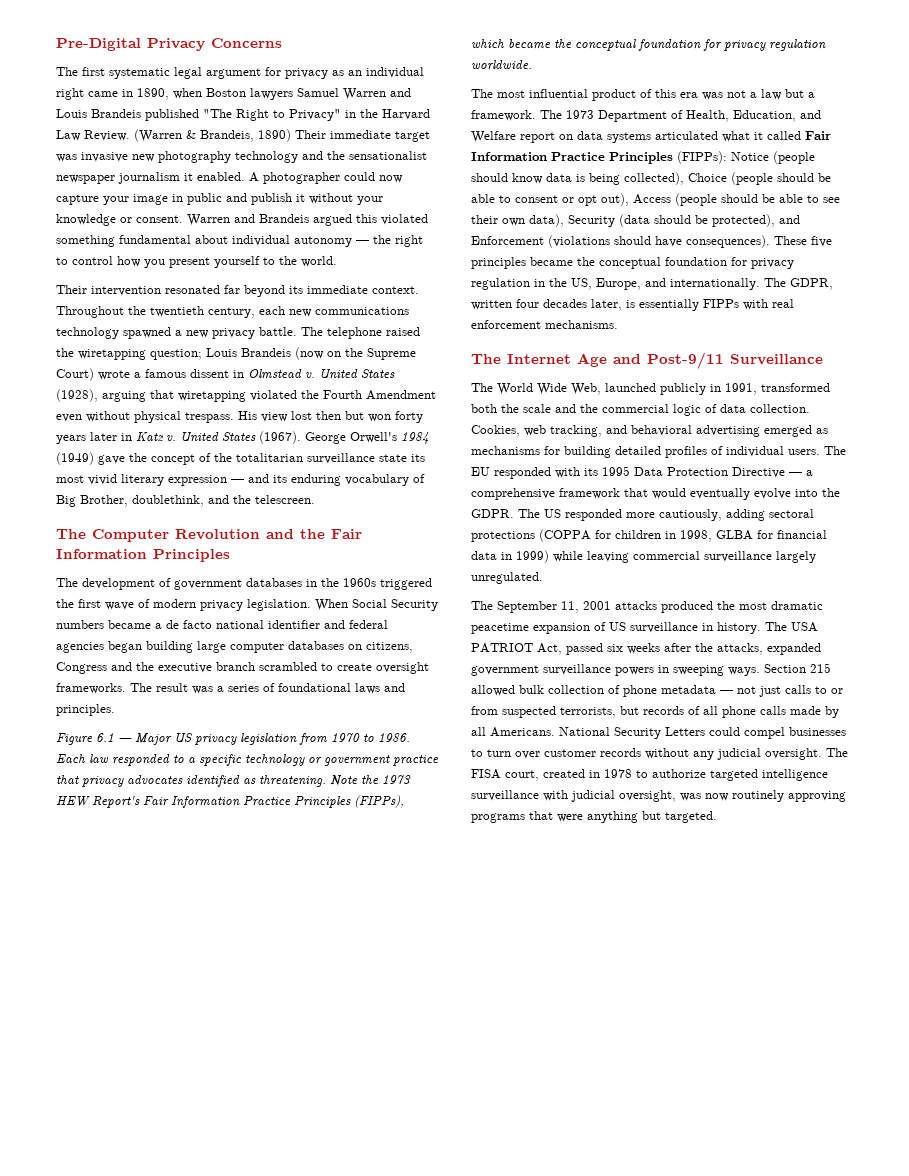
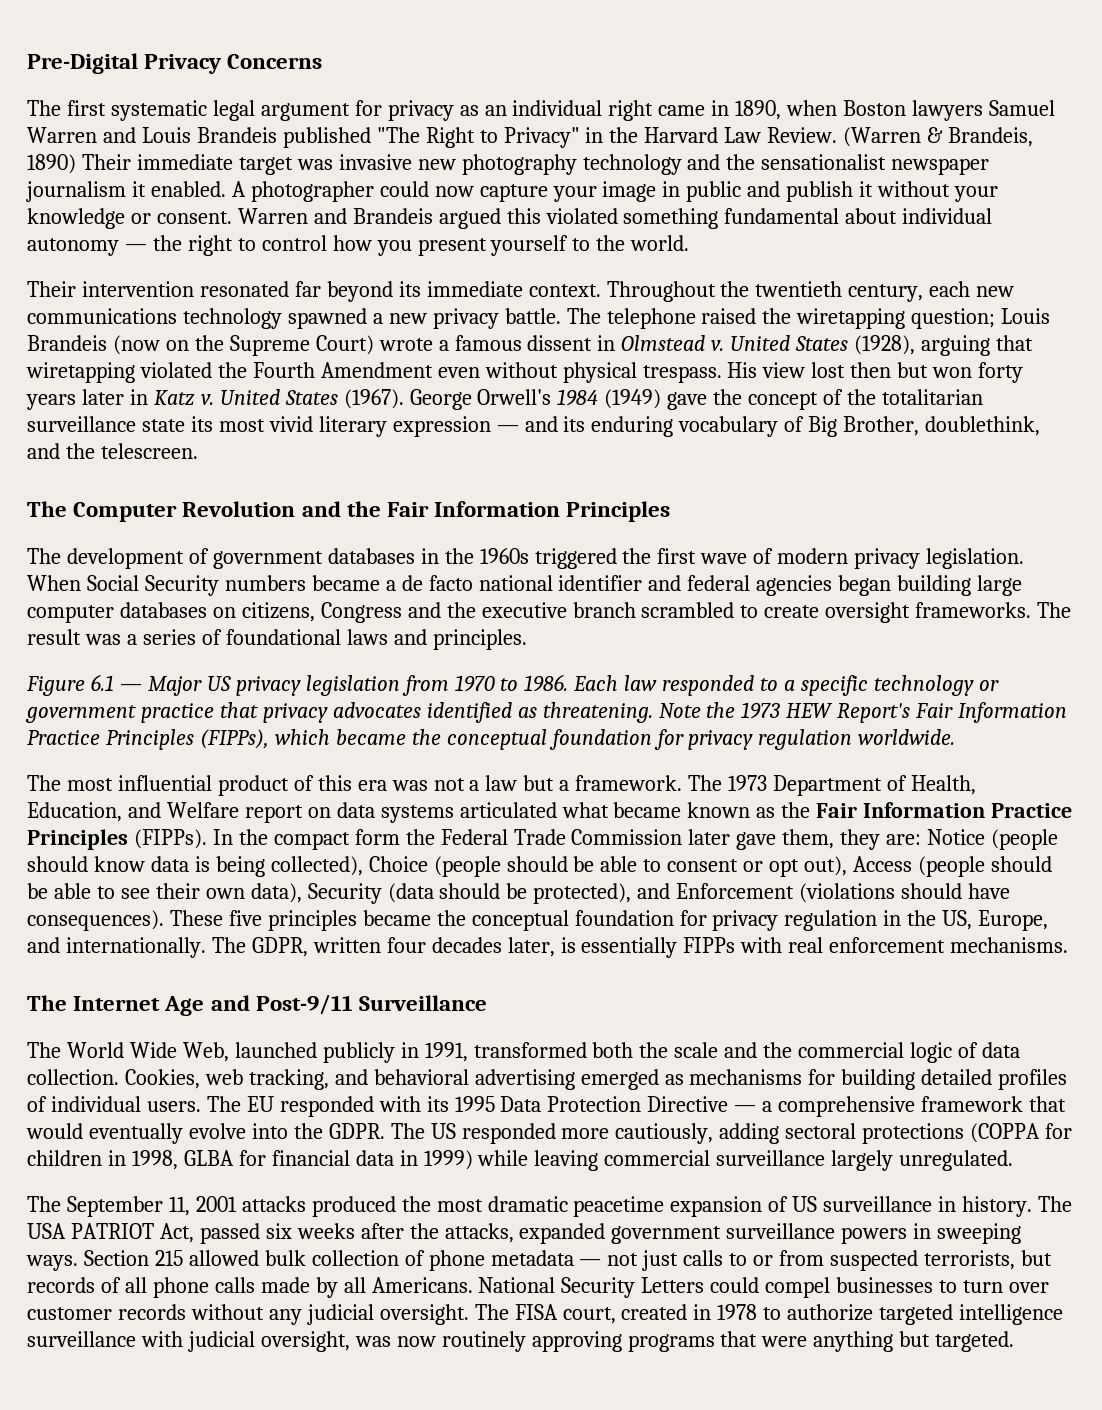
- The 1973 Department of Health, Education, and Welfare report on data systems articulated what it called Fair Information Practice Principles (FIPPs): Notice (people should know data is being collected), Choice (people should be able to consent or opt out), Access (people should be able to see their own data), Security (data should be protected), and Enforcement (violations should have consequences).
+ The 1973 Department of Health, Education, and Welfare report on data systems articulated what became known as the Fair Information Practice Principles (FIPPs). In the compact form the Federal Trade Commission later gave them, they are: Notice (people should know data is being collected), Choice (people should be able to consent or opt out), Access (people should be able to see their own data), Security (data should be protected), and Enforcement (violations should have consequences).

